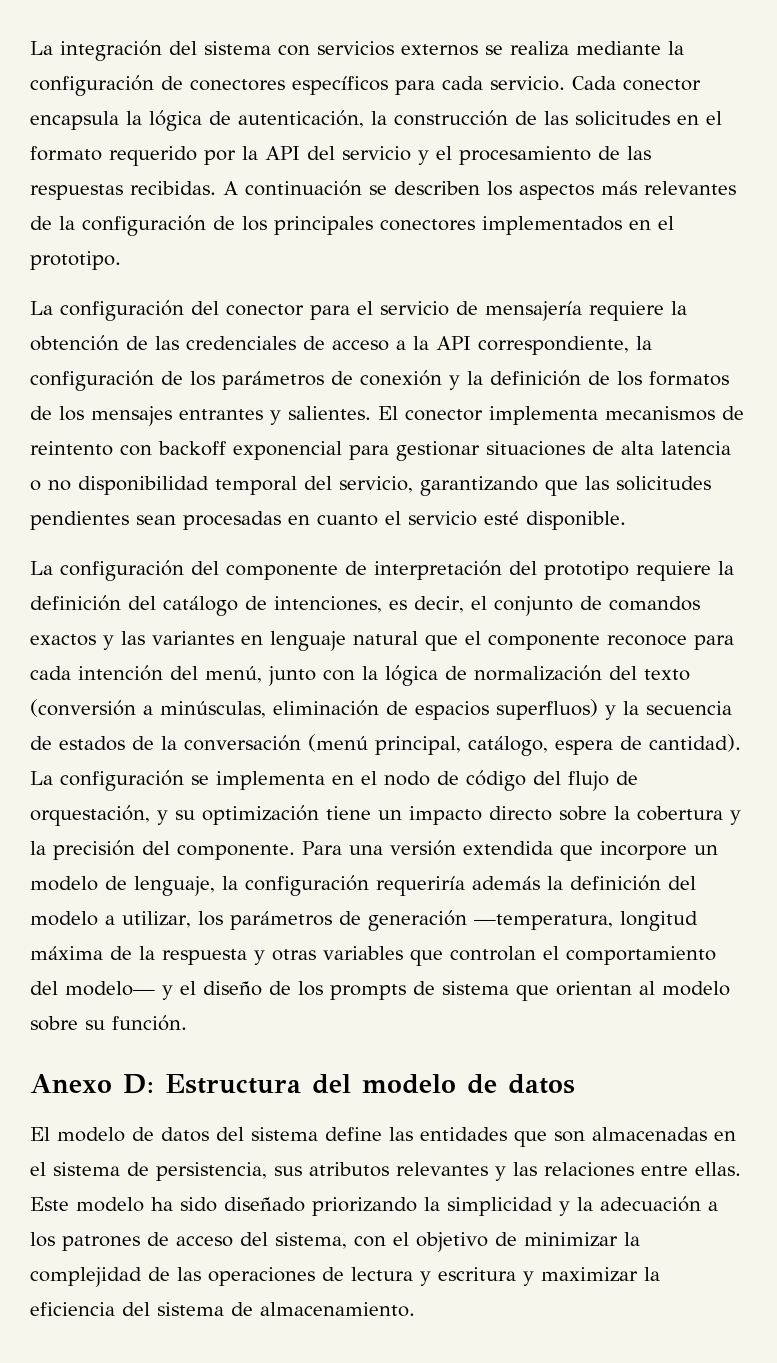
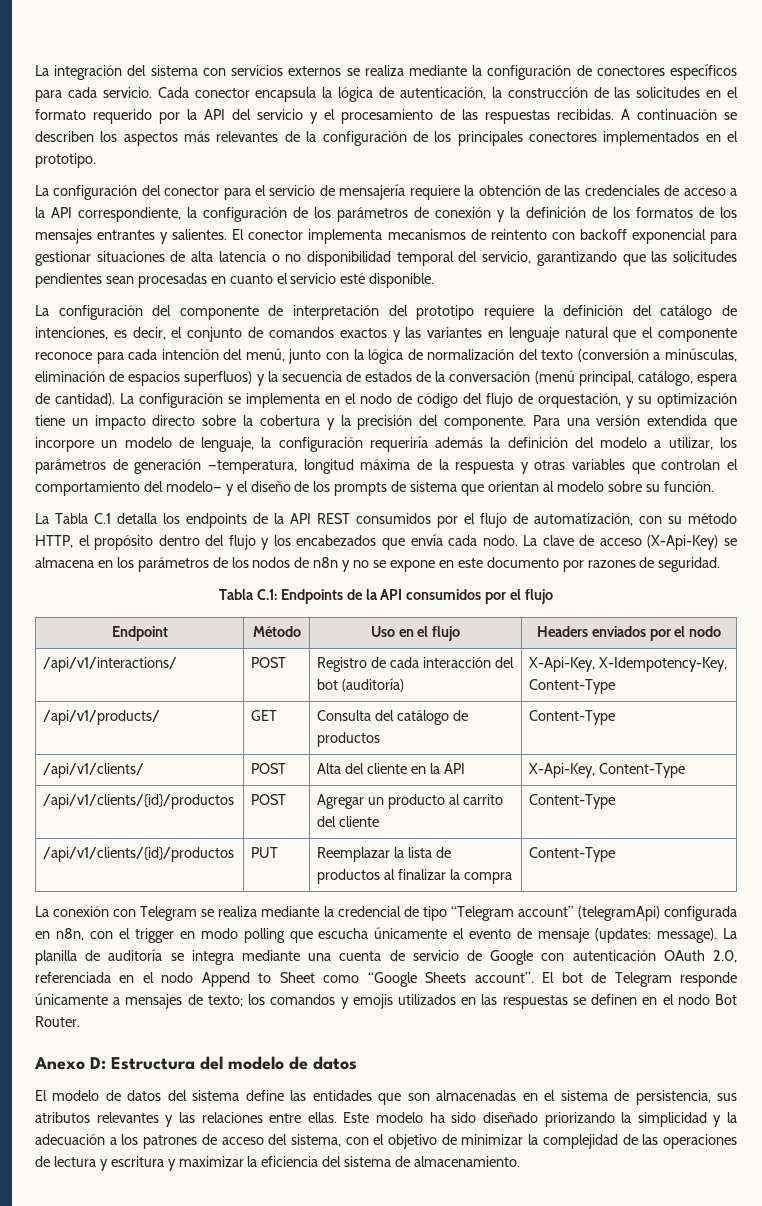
+ La Tabla C.1 detalla los endpoints de la API REST consumidos por el flujo de automatización, con su método HTTP, el propósito dentro del flujo y los encabezados que envía cada nodo. La clave de acceso (X-Api-Key) se almacena en los parámetros de los nodos de n8n y no se expone en este documento por razones de seguridad.
+ Tabla C.1: Endpoints de la API consumidos por el flujo
+ Endpoint | Método | Uso en el flujo | Headers enviados por el nodo
+ /api/v1/interactions/ | POST | Registro de cada interacción del bot (auditoría) | X-Api-Key, X-Idempotency-Key, Content-Type
+ /api/v1/products/ | GET | Consulta del catálogo de productos | Content-Type
+ /api/v1/clients/ | POST | Alta del cliente en la API | X-Api-Key, Content-Type
+ /api/v1/clients/{id}/productos | POST | Agregar un producto al carrito del cliente | Content-Type
+ /api/v1/clients/{id}/productos | PUT | Reemplazar la lista de productos al finalizar la compra | Content-Type
+ La conexión con Telegram se realiza mediante la credencial de tipo “Telegram account” (telegramApi) configurada en n8n, con el trigger en modo polling que escucha únicamente el evento de mensaje (updates: message). La planilla de auditoría se integra mediante una cuenta de servicio de Google con autenticación OAuth 2.0, referenciada en el nodo Append to Sheet como “Google Sheets account”. El bot de Telegram responde únicamente a mensajes de texto; los comandos y emojis utilizados en las respuestas se definen en el nodo Bot Router.

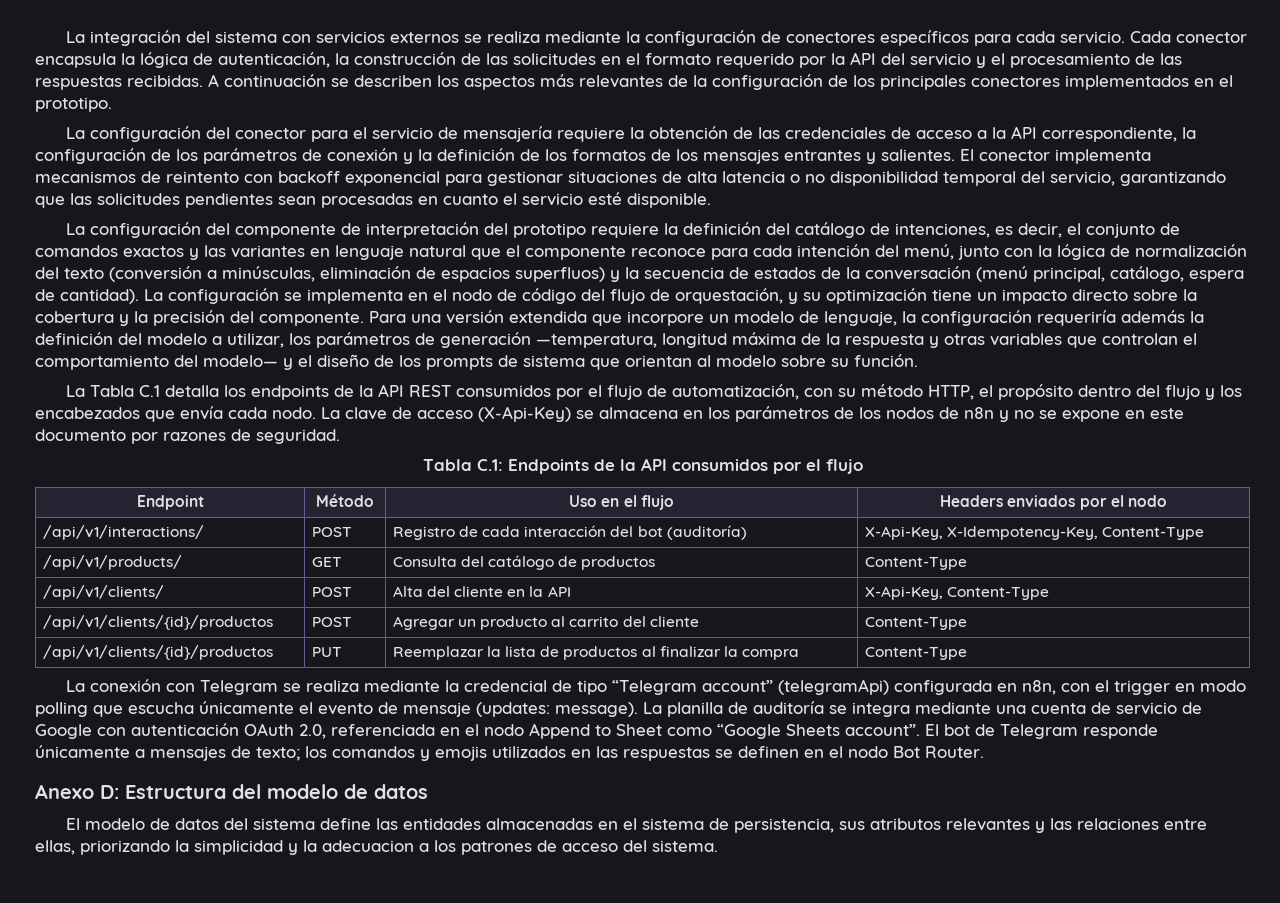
- El modelo de datos del sistema define las entidades que son almacenadas en el sistema de persistencia, sus atributos relevantes y las relaciones entre ellas. Este modelo ha sido diseñado priorizando la simplicidad y la adecuación a los patrones de acceso del sistema, con el objetivo de minimizar la complejidad de las operaciones de lectura y escritura y maximizar la eficiencia del sistema de almacenamiento.
+ El modelo de datos del sistema define las entidades almacenadas en el sistema de persistencia, sus atributos relevantes y las relaciones entre ellas, priorizando la simplicidad y la adecuacion a los patrones de acceso del sistema.

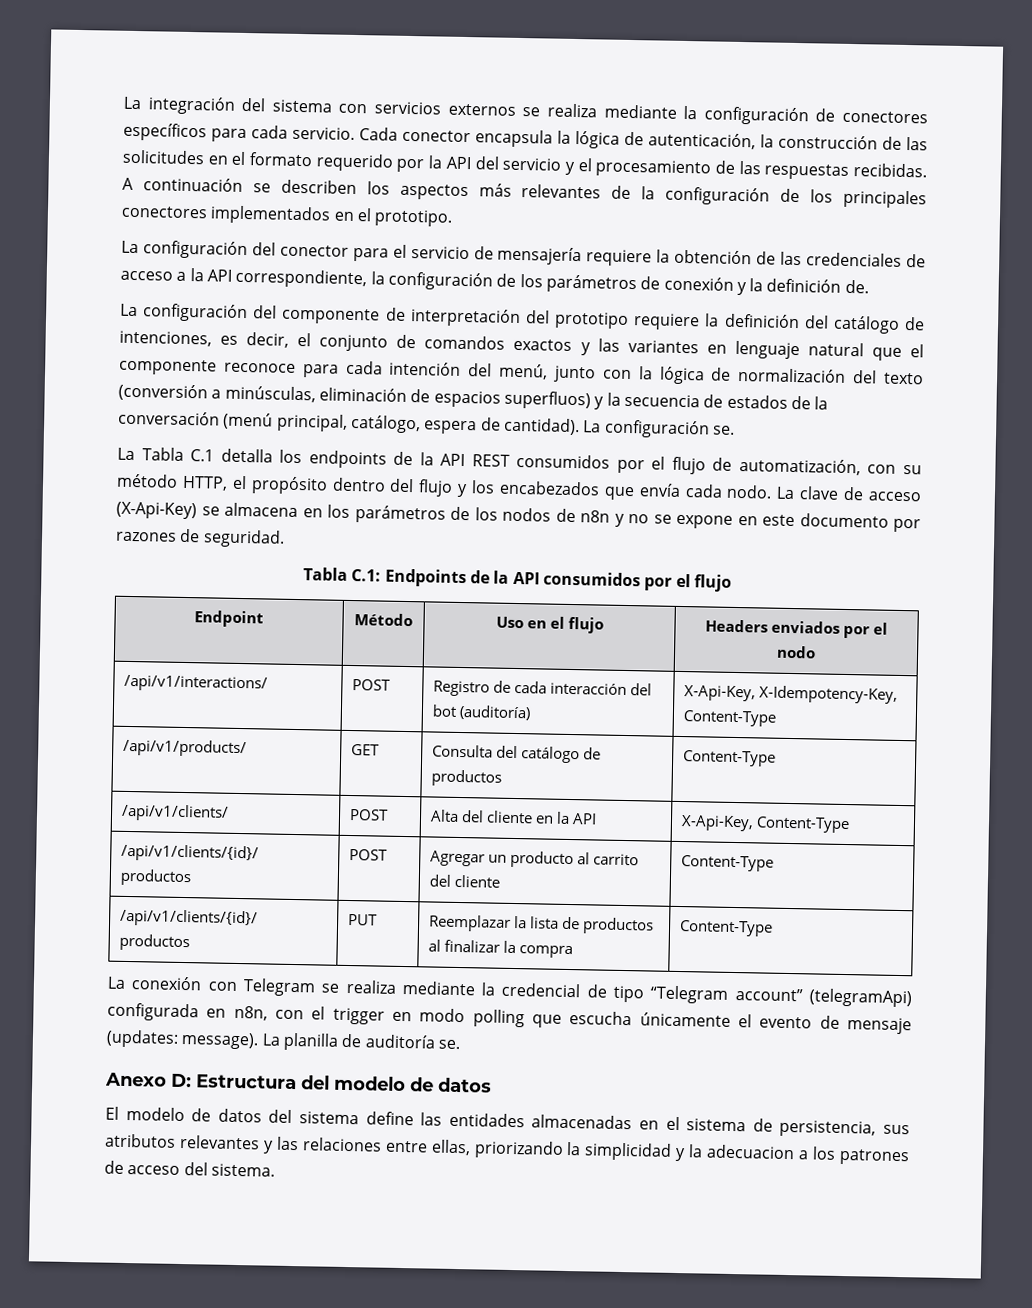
- La configuración del conector para el servicio de mensajería requiere la obtención de las credenciales de acceso a la API correspondiente, la configuración de los parámetros de conexión y la definición de los formatos de los mensajes entrantes y salientes. El conector implementa mecanismos de reintento con backoff exponencial para gestionar situaciones de alta latencia o no disponibilidad temporal del servicio, garantizando que las solicitudes pendientes sean procesadas en cuanto el servicio esté disponible.
+ La configuración del conector para el servicio de mensajería requiere la obtención de las credenciales de acceso a la API correspondiente, la configuración de los parámetros de conexión y la definición de.
- La configuración se implementa en el nodo de código del flujo de orquestación, y su optimización tiene un impacto directo sobre la cobertura y la precisión del componente. Para una versión extendida que incorpore un modelo de lenguaje, la configuración requeriría además la definición del modelo a utilizar, los parámetros de generación —temperatura, longitud máxima de la respuesta y otras variables que controlan el comportamiento del modelo— y el diseño de los prompts de sistema que orientan al modelo sobre su función.
+ La configuración se.
- La planilla de auditoría se integra mediante una cuenta de servicio de Google con autenticación OAuth 2.0, referenciada en el nodo Append to Sheet como “Google Sheets account”. El bot de Telegram responde únicamente a mensajes de texto; los comandos y emojis utilizados en las respuestas se definen en el nodo Bot Router.
+ La planilla de auditoría se.

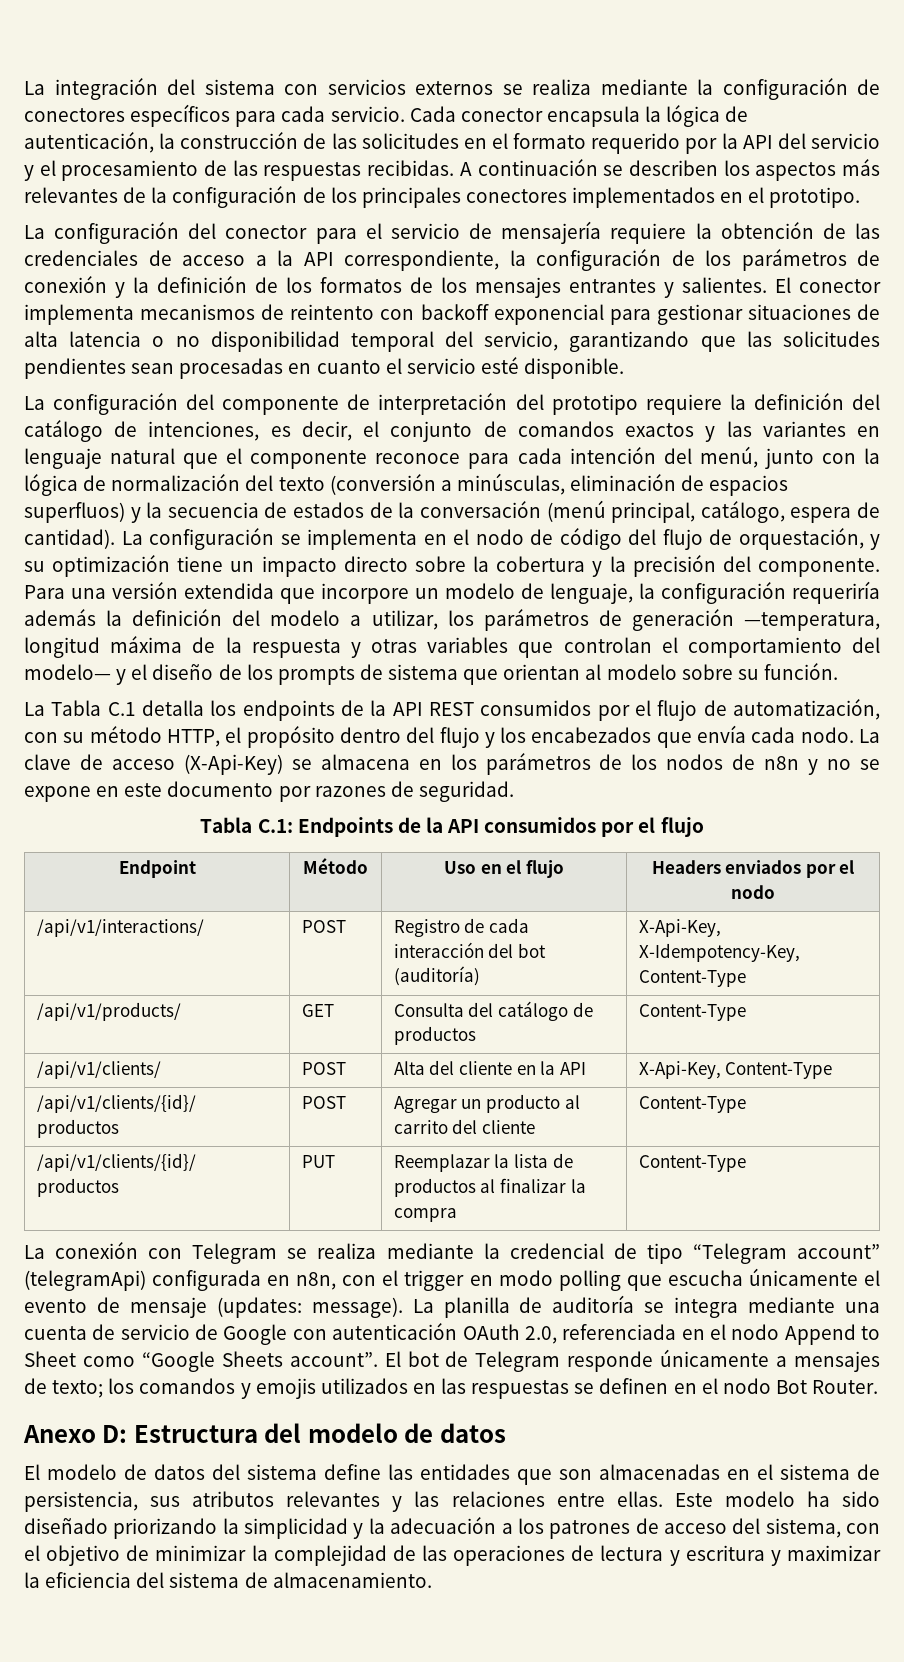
- La configuración del conector para el servicio de mensajería requiere la obtención de las credenciales de acceso a la API correspondiente, la configuración de los parámetros de conexión y la definición de.
+ La configuración del conector para el servicio de mensajería requiere la obtención de las credenciales de acceso a la API correspondiente, la configuración de los parámetros de conexión y la definición de los formatos de los mensajes entrantes y salientes. El conector implementa mecanismos de reintento con backoff exponencial para gestionar situaciones de alta latencia o no disponibilidad temporal del servicio, garantizando que las solicitudes pendientes sean procesadas en cuanto el servicio esté disponible.
- La configuración se.
+ La configuración se implementa en el nodo de código del flujo de orquestación, y su optimización tiene un impacto directo sobre la cobertura y la precisión del componente. Para una versión extendida que incorpore un modelo de lenguaje, la configuración requeriría además la definición del modelo a utilizar, los parámetros de generación —temperatura, longitud máxima de la respuesta y otras variables que controlan el comportamiento del modelo— y el diseño de los prompts de sistema que orientan al modelo sobre su función.
- La planilla de auditoría se.
+ La planilla de auditoría se integra mediante una cuenta de servicio de Google con autenticación OAuth 2.0, referenciada en el nodo Append to Sheet como “Google Sheets account”. El bot de Telegram responde únicamente a mensajes de texto; los comandos y emojis utilizados en las respuestas se definen en el nodo Bot Router.
- El modelo de datos del sistema define las entidades almacenadas en el sistema de persistencia, sus atributos relevantes y las relaciones entre ellas, priorizando la simplicidad y la adecuacion a los patrones de acceso del sistema.
+ El modelo de datos del sistema define las entidades que son almacenadas en el sistema de persistencia, sus atributos relevantes y las relaciones entre ellas. Este modelo ha sido diseñado priorizando la simplicidad y la adecuación a los patrones de acceso del sistema, con el objetivo de minimizar la complejidad de las operaciones de lectura y escritura y maximizar la eficiencia del sistema de almacenamiento.

